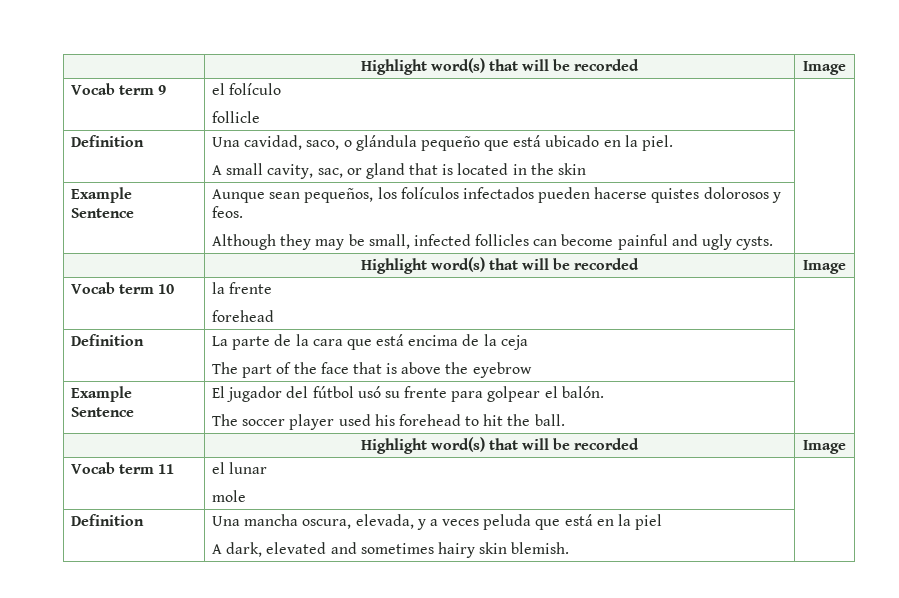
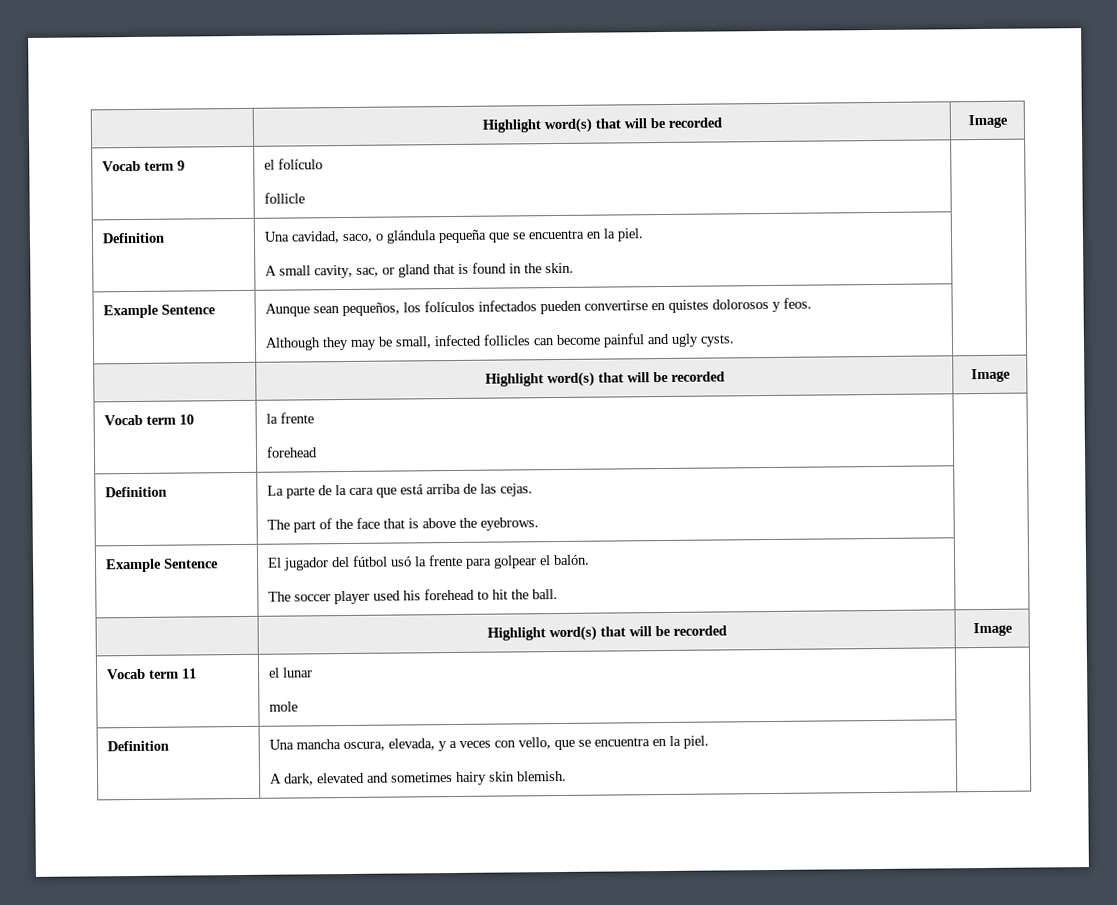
- Definition | Una cavidad, saco, o glándula pequeño que está ubicado en la piel.
- A small cavity, sac, or gland that is located in the skin |
+ Definition | Una cavidad, saco, o glándula pequeña que se encuentra en la piel.
+ A small cavity, sac, or gland that is found in the skin. |
- Example Sentence | Aunque sean pequeños, los folículos infectados pueden hacerse quistes dolorosos y feos.
+ Example Sentence | Aunque sean pequeños, los folículos infectados pueden convertirse en quistes dolorosos y feos.
- Definition | La parte de la cara que está encima de la ceja
- The part of the face that is above the eyebrow |
+ Definition | La parte de la cara que está arriba de las cejas.
+ The part of the face that is above the eyebrows. |
- Example Sentence | El jugador del fútbol usó su frente para golpear el balón.
+ Example Sentence | El jugador del fútbol usó la frente para golpear el balón.
- Definition | Una mancha oscura, elevada, y a veces peluda que está en la piel
+ Definition | Una mancha oscura, elevada, y a veces con vello, que se encuentra en la piel.

